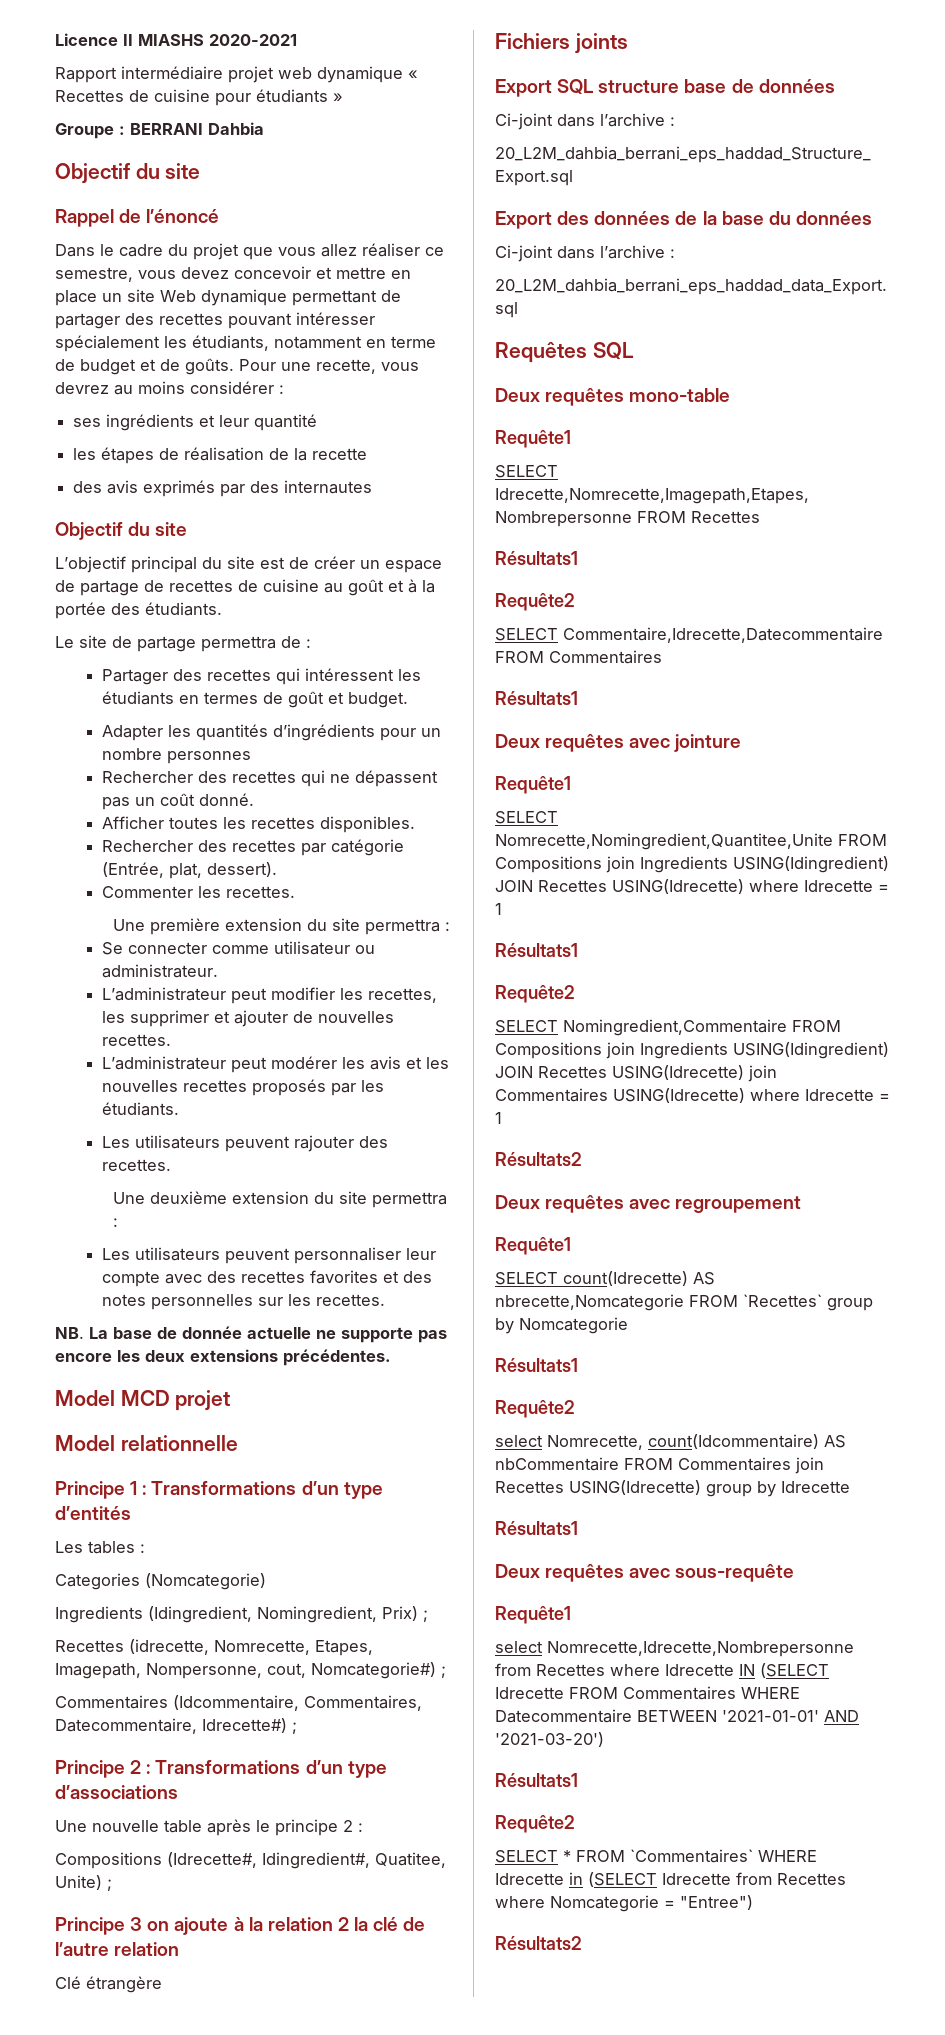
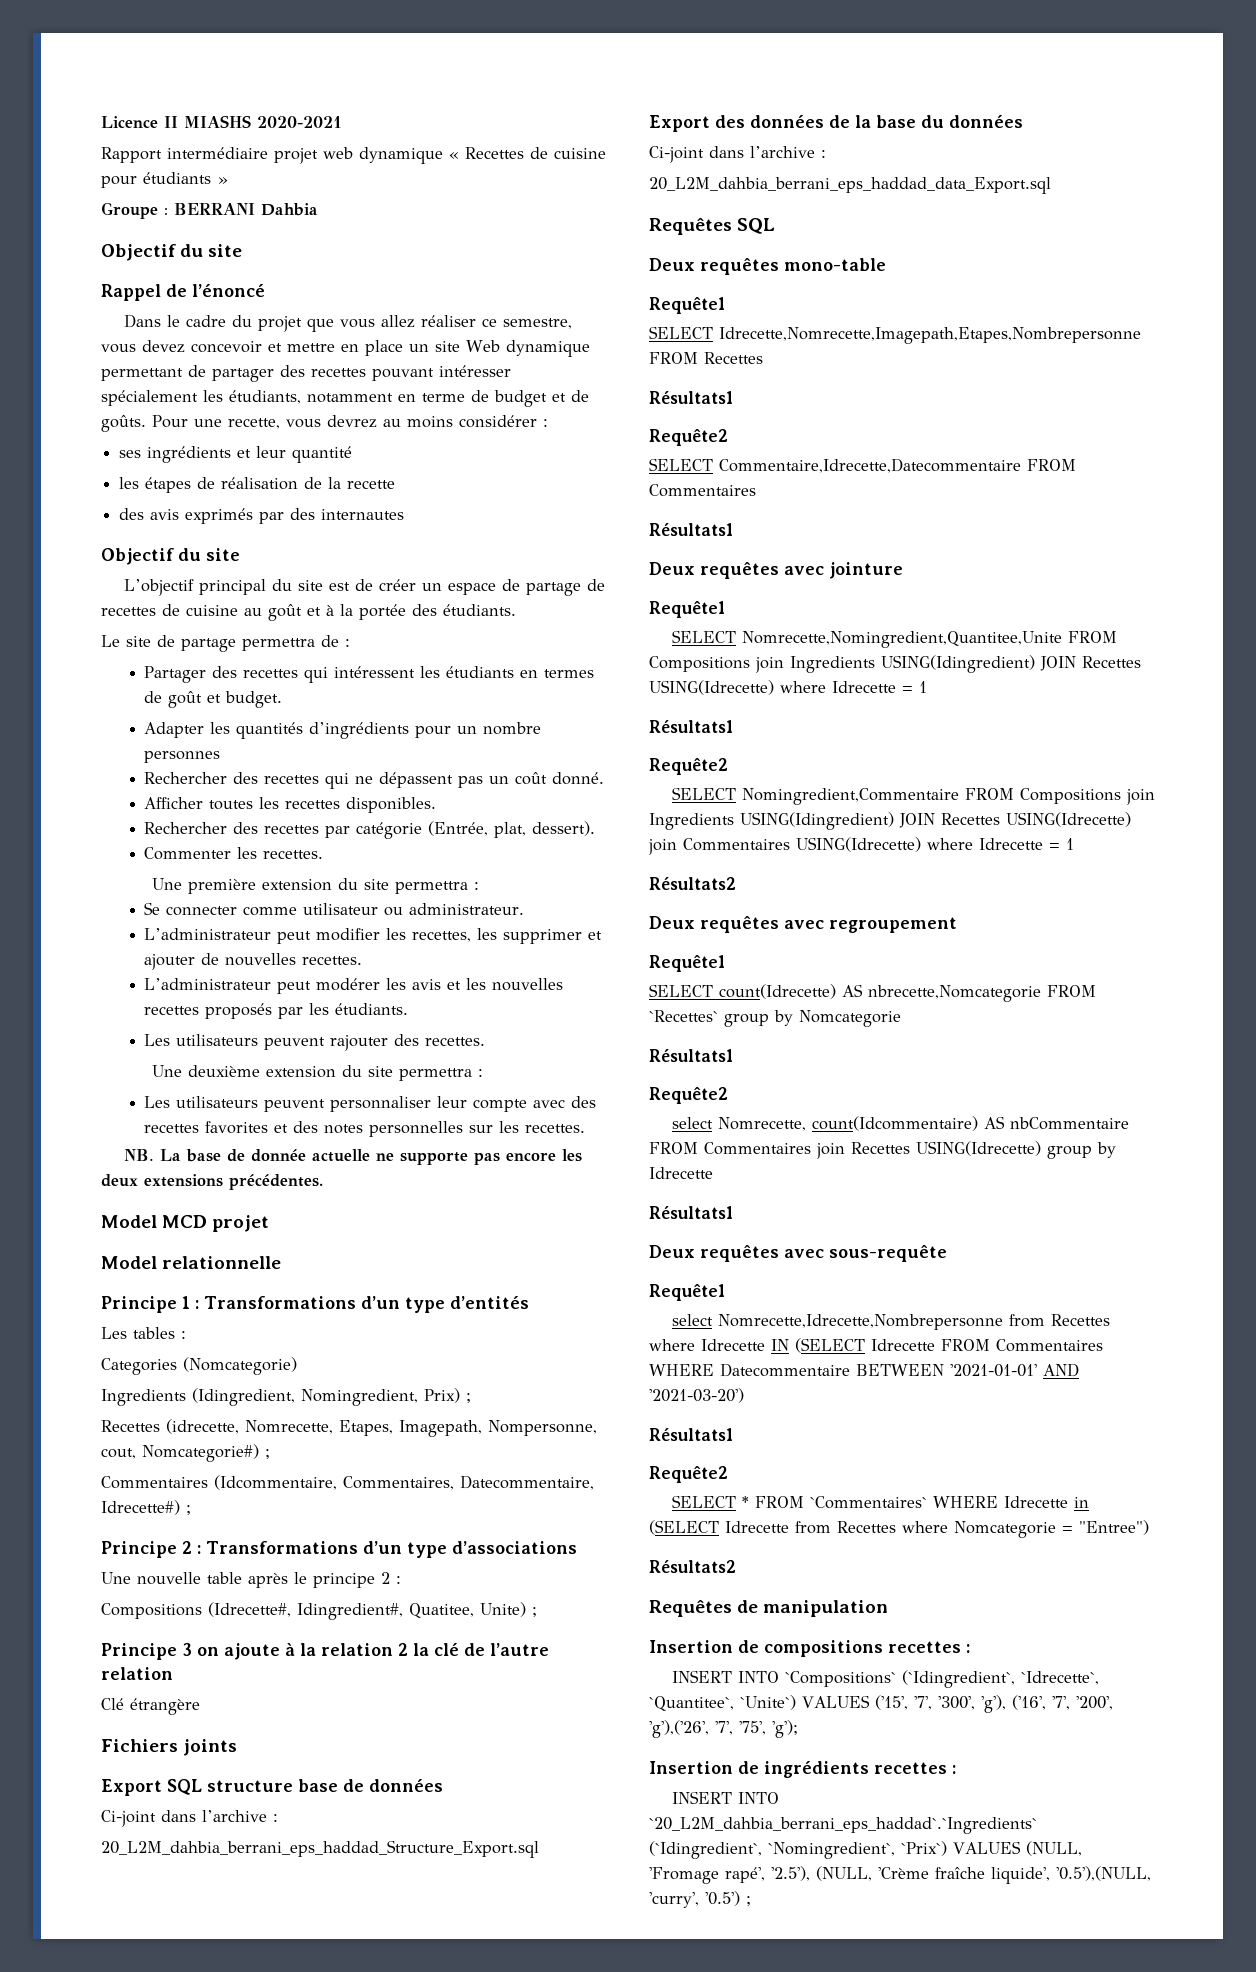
+ Requêtes de manipulation
+ Insertion de compositions recettes :
+ INSERT INTO `Compositions` (`Idingredient`, `Idrecette`, `Quantitee`, `Unite`) VALUES ('15', '7', '300', 'g'), ('16', '7', '200', 'g'),('26', '7', '75', 'g');
+ Insertion de ingrédients recettes :
+ INSERT INTO `20_L2M_dahbia_berrani_eps_haddad`.`Ingredients` (`Idingredient`, `Nomingredient`, `Prix`) VALUES (NULL, 'Fromage rapé', '2.5'), (NULL, 'Crème fraîche liquide', '0.5'),(NULL, 'curry', '0.5') ;

